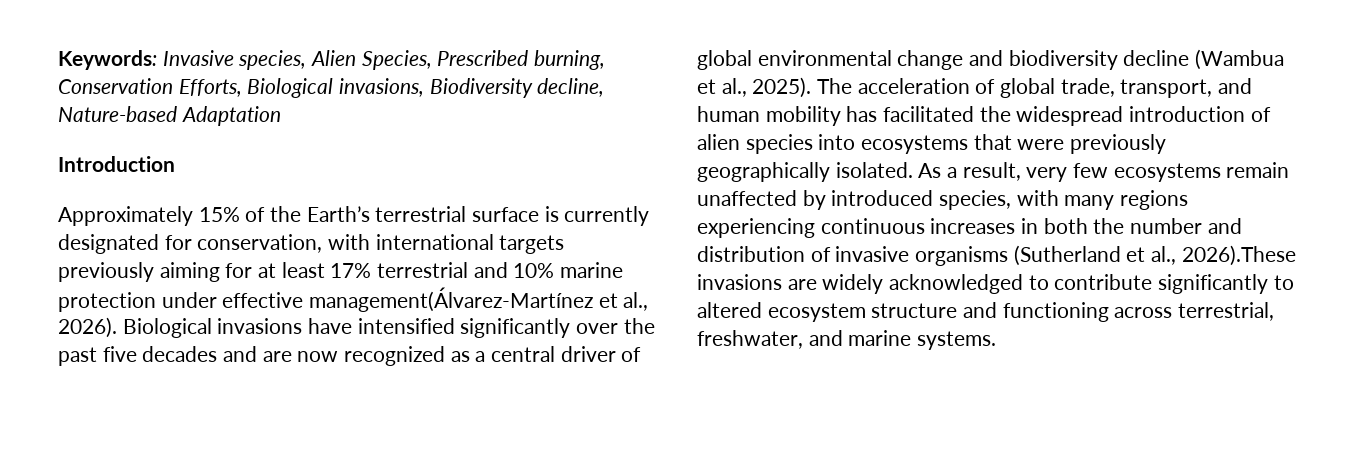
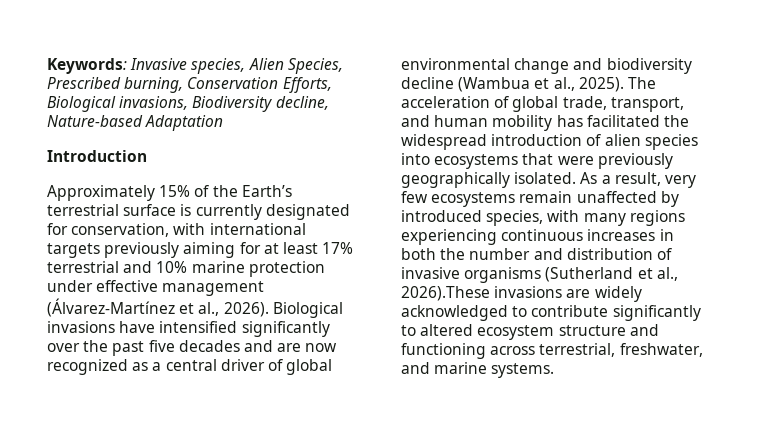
- Approximately 15% of the Earth’s terrestrial surface is currently designated for conservation, with international targets previously aiming for at least 17% terrestrial and 10% marine protection under effective management(Álvarez-Martínez et al., 2026).
+ Approximately 15% of the Earth’s terrestrial surface is currently designated for conservation, with international targets previously aiming for at least 17% terrestrial and 10% marine protection under effective management (Álvarez-Martínez et al., 2026).

